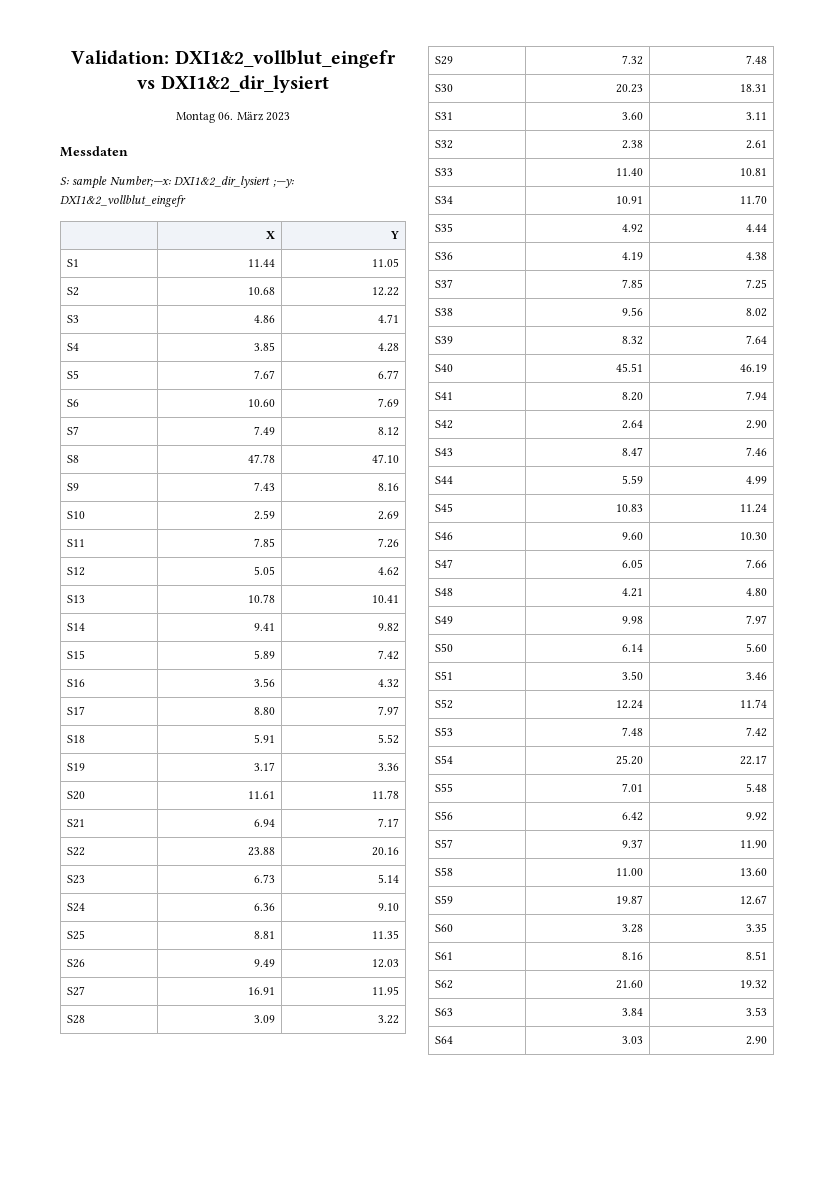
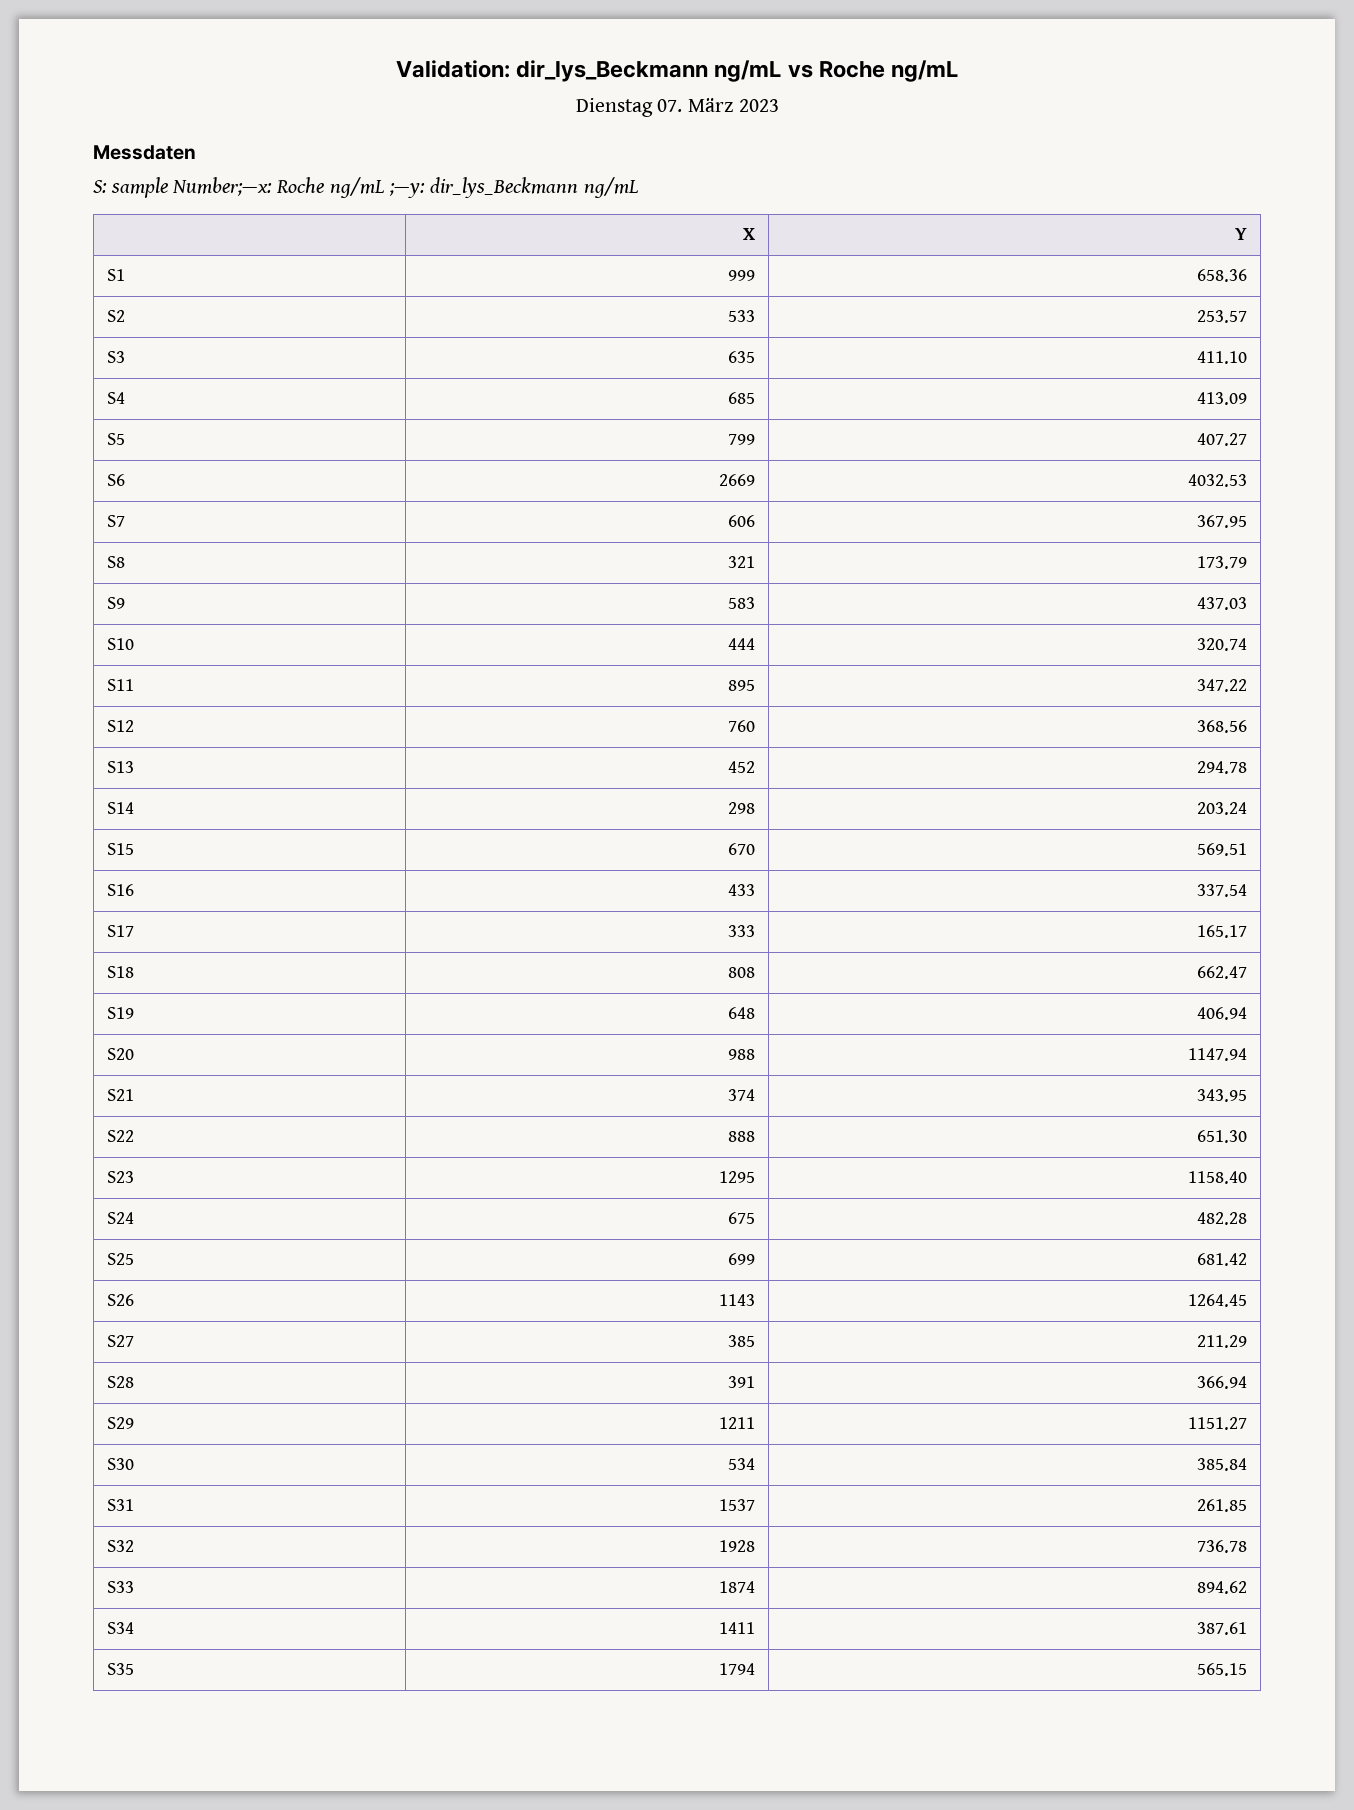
- Validation: DXI1&2_vollblut_eingefr vs DXI1&2_dir_lysiert
- Montag 06. März 2023
+ Validation: dir_lys_Beckmann ng/mL vs Roche ng/mL
+ Dienstag 07. März 2023
- S: sample Number;—x: DXI1&2_dir_lysiert ;—y: DXI1&2_vollblut_eingefr
+ S: sample Number;—x: Roche ng/mL ;—y: dir_lys_Beckmann ng/mL
- S1 | 11.44 | 11.05
+ S1 | 999 | 658.36
- S2 | 10.68 | 12.22
+ S2 | 533 | 253.57
- S3 | 4.86 | 4.71
+ S3 | 635 | 411.10
- S4 | 3.85 | 4.28
+ S4 | 685 | 413.09
- S5 | 7.67 | 6.77
+ S5 | 799 | 407.27
- S6 | 10.60 | 7.69
+ S6 | 2669 | 4032.53
- S7 | 7.49 | 8.12
+ S7 | 606 | 367.95
- S8 | 47.78 | 47.10
+ S8 | 321 | 173.79
- S9 | 7.43 | 8.16
+ S9 | 583 | 437.03
- S10 | 2.59 | 2.69
+ S10 | 444 | 320.74
- S11 | 7.85 | 7.26
+ S11 | 895 | 347.22
- S12 | 5.05 | 4.62
+ S12 | 760 | 368.56
- S13 | 10.78 | 10.41
+ S13 | 452 | 294.78
- S14 | 9.41 | 9.82
+ S14 | 298 | 203.24
- S15 | 5.89 | 7.42
+ S15 | 670 | 569.51
- S16 | 3.56 | 4.32
+ S16 | 433 | 337.54
- S17 | 8.80 | 7.97
+ S17 | 333 | 165.17
- S18 | 5.91 | 5.52
+ S18 | 808 | 662.47
- S19 | 3.17 | 3.36
+ S19 | 648 | 406.94
- S20 | 11.61 | 11.78
+ S20 | 988 | 1147.94
- S21 | 6.94 | 7.17
+ S21 | 374 | 343.95
- S22 | 23.88 | 20.16
+ S22 | 888 | 651.30
- S23 | 6.73 | 5.14
+ S23 | 1295 | 1158.40
- S24 | 6.36 | 9.10
+ S24 | 675 | 482.28
- S25 | 8.81 | 11.35
+ S25 | 699 | 681.42
- S26 | 9.49 | 12.03
+ S26 | 1143 | 1264.45
- S27 | 16.91 | 11.95
+ S27 | 385 | 211.29
- S28 | 3.09 | 3.22
+ S28 | 391 | 366.94
- S29 | 7.32 | 7.48
+ S29 | 1211 | 1151.27
- S30 | 20.23 | 18.31
+ S30 | 534 | 385.84
- S31 | 3.60 | 3.11
+ S31 | 1537 | 261.85
- S32 | 2.38 | 2.61
+ S32 | 1928 | 736.78
- S33 | 11.40 | 10.81
+ S33 | 1874 | 894.62
- S34 | 10.91 | 11.70
+ S34 | 1411 | 387.61
- S35 | 4.92 | 4.44
- S36 | 4.19 | 4.38
- S37 | 7.85 | 7.25
- S38 | 9.56 | 8.02
- S39 | 8.32 | 7.64
- S40 | 45.51 | 46.19
- S41 | 8.20 | 7.94
- S42 | 2.64 | 2.90
- S43 | 8.47 | 7.46
- S44 | 5.59 | 4.99
- S45 | 10.83 | 11.24
- S46 | 9.60 | 10.30
- S47 | 6.05 | 7.66
- S48 | 4.21 | 4.80
- S49 | 9.98 | 7.97
- S50 | 6.14 | 5.60
- S51 | 3.50 | 3.46
- S52 | 12.24 | 11.74
- S53 | 7.48 | 7.42
- S54 | 25.20 | 22.17
- S55 | 7.01 | 5.48
- S56 | 6.42 | 9.92
- S57 | 9.37 | 11.90
- S58 | 11.00 | 13.60
- S59 | 19.87 | 12.67
- S60 | 3.28 | 3.35
- S61 | 8.16 | 8.51
- S62 | 21.60 | 19.32
- S63 | 3.84 | 3.53
- S64 | 3.03 | 2.90
+ S35 | 1794 | 565.15

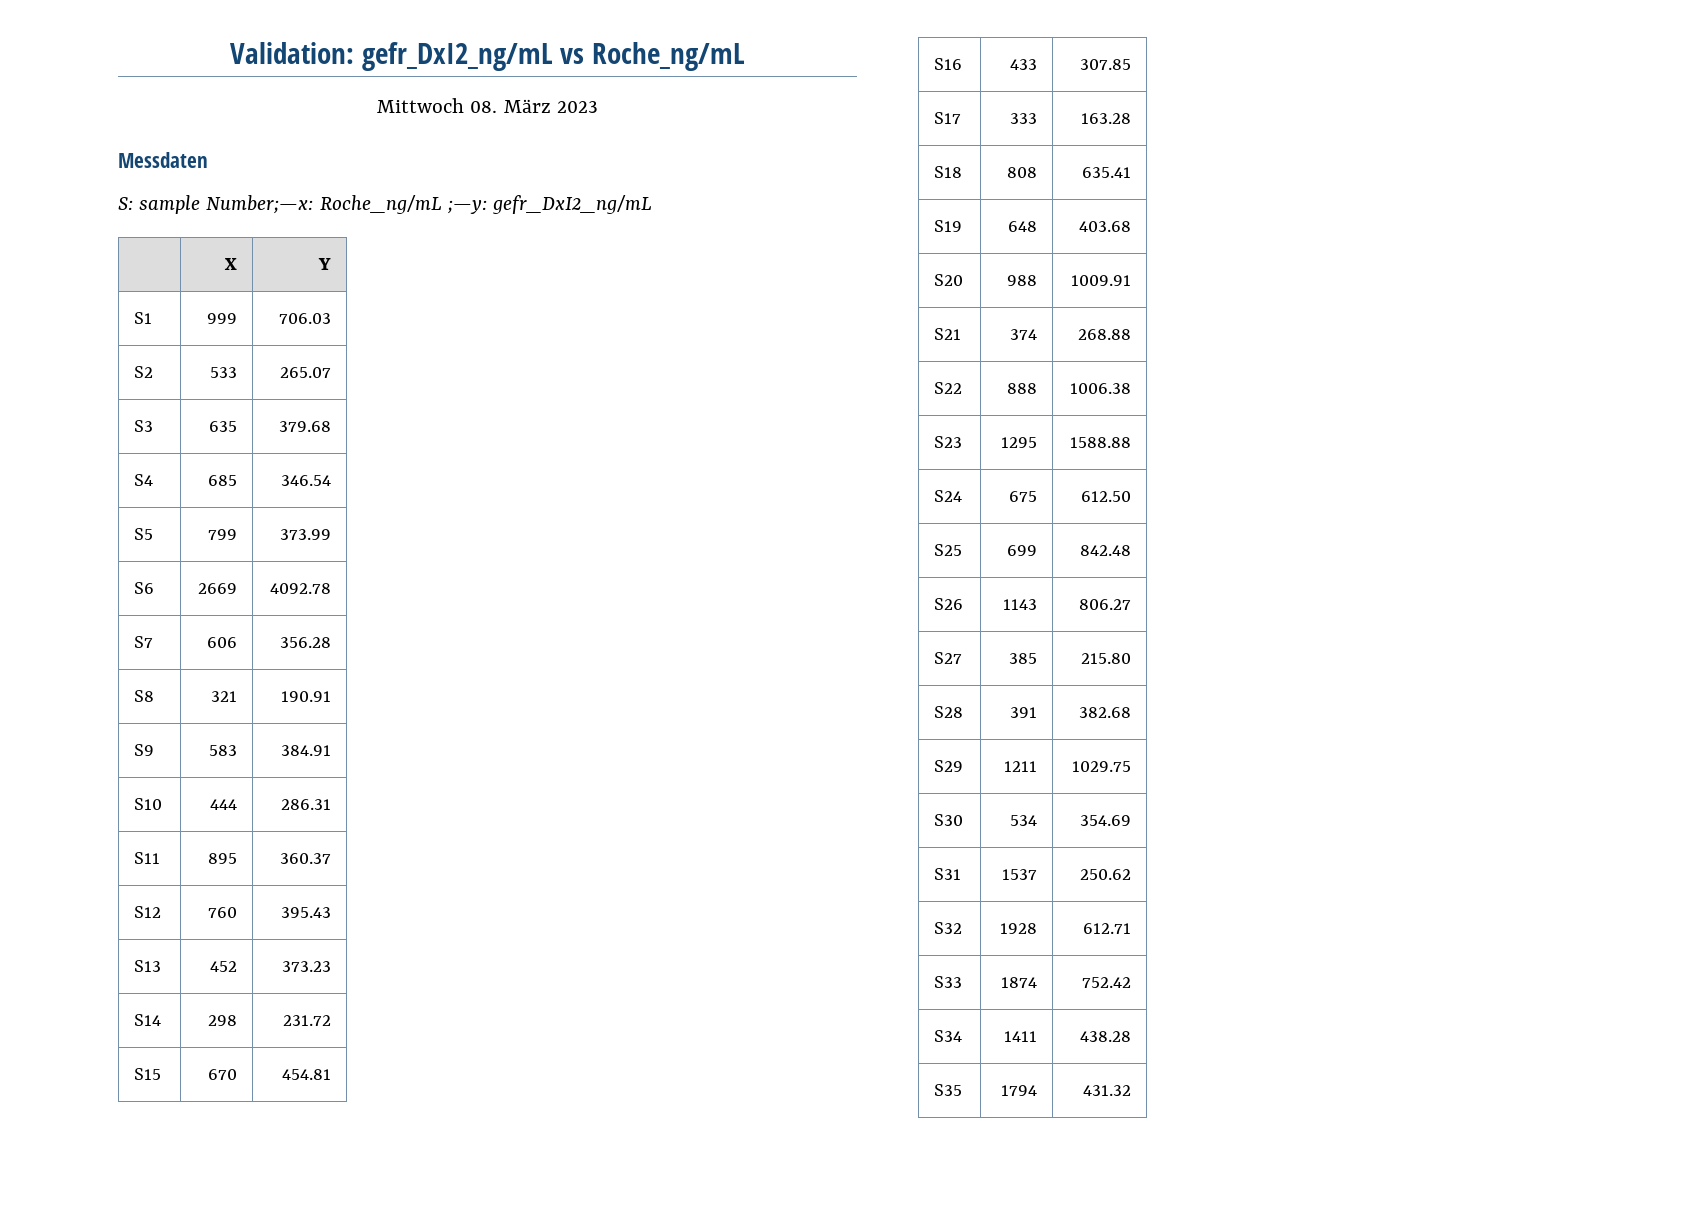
- Validation: dir_lys_Beckmann ng/mL vs Roche ng/mL
- Dienstag 07. März 2023
+ Validation: gefr_DxI2_ng/mL vs Roche_ng/mL
+ Mittwoch 08. März 2023
- S: sample Number;—x: Roche ng/mL ;—y: dir_lys_Beckmann ng/mL
+ S: sample Number;—x: Roche_ng/mL ;—y: gefr_DxI2_ng/mL
- S1 | 999 | 658.36
+ S1 | 999 | 706.03
- S2 | 533 | 253.57
+ S2 | 533 | 265.07
- S3 | 635 | 411.10
+ S3 | 635 | 379.68
- S4 | 685 | 413.09
+ S4 | 685 | 346.54
- S5 | 799 | 407.27
+ S5 | 799 | 373.99
- S6 | 2669 | 4032.53
+ S6 | 2669 | 4092.78
- S7 | 606 | 367.95
+ S7 | 606 | 356.28
- S8 | 321 | 173.79
+ S8 | 321 | 190.91
- S9 | 583 | 437.03
+ S9 | 583 | 384.91
- S10 | 444 | 320.74
+ S10 | 444 | 286.31
- S11 | 895 | 347.22
+ S11 | 895 | 360.37
- S12 | 760 | 368.56
+ S12 | 760 | 395.43
- S13 | 452 | 294.78
+ S13 | 452 | 373.23
- S14 | 298 | 203.24
+ S14 | 298 | 231.72
- S15 | 670 | 569.51
+ S15 | 670 | 454.81
- S16 | 433 | 337.54
+ S16 | 433 | 307.85
- S17 | 333 | 165.17
+ S17 | 333 | 163.28
- S18 | 808 | 662.47
+ S18 | 808 | 635.41
- S19 | 648 | 406.94
+ S19 | 648 | 403.68
- S20 | 988 | 1147.94
+ S20 | 988 | 1009.91
- S21 | 374 | 343.95
+ S21 | 374 | 268.88
- S22 | 888 | 651.30
+ S22 | 888 | 1006.38
- S23 | 1295 | 1158.40
+ S23 | 1295 | 1588.88
- S24 | 675 | 482.28
+ S24 | 675 | 612.50
- S25 | 699 | 681.42
+ S25 | 699 | 842.48
- S26 | 1143 | 1264.45
+ S26 | 1143 | 806.27
- S27 | 385 | 211.29
+ S27 | 385 | 215.80
- S28 | 391 | 366.94
+ S28 | 391 | 382.68
- S29 | 1211 | 1151.27
+ S29 | 1211 | 1029.75
- S30 | 534 | 385.84
+ S30 | 534 | 354.69
- S31 | 1537 | 261.85
+ S31 | 1537 | 250.62
- S32 | 1928 | 736.78
+ S32 | 1928 | 612.71
- S33 | 1874 | 894.62
+ S33 | 1874 | 752.42
- S34 | 1411 | 387.61
+ S34 | 1411 | 438.28
- S35 | 1794 | 565.15
+ S35 | 1794 | 431.32

